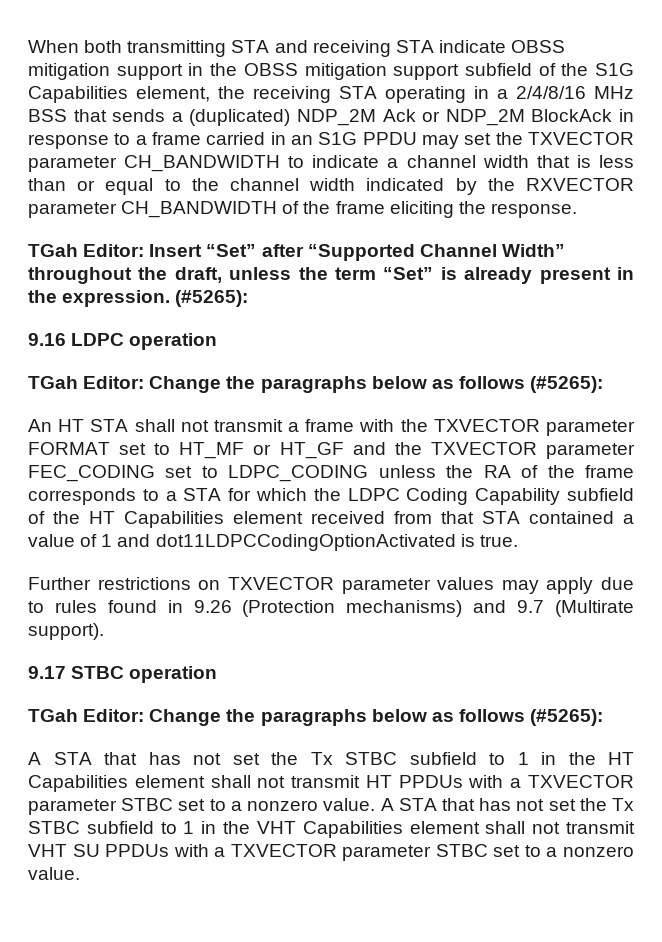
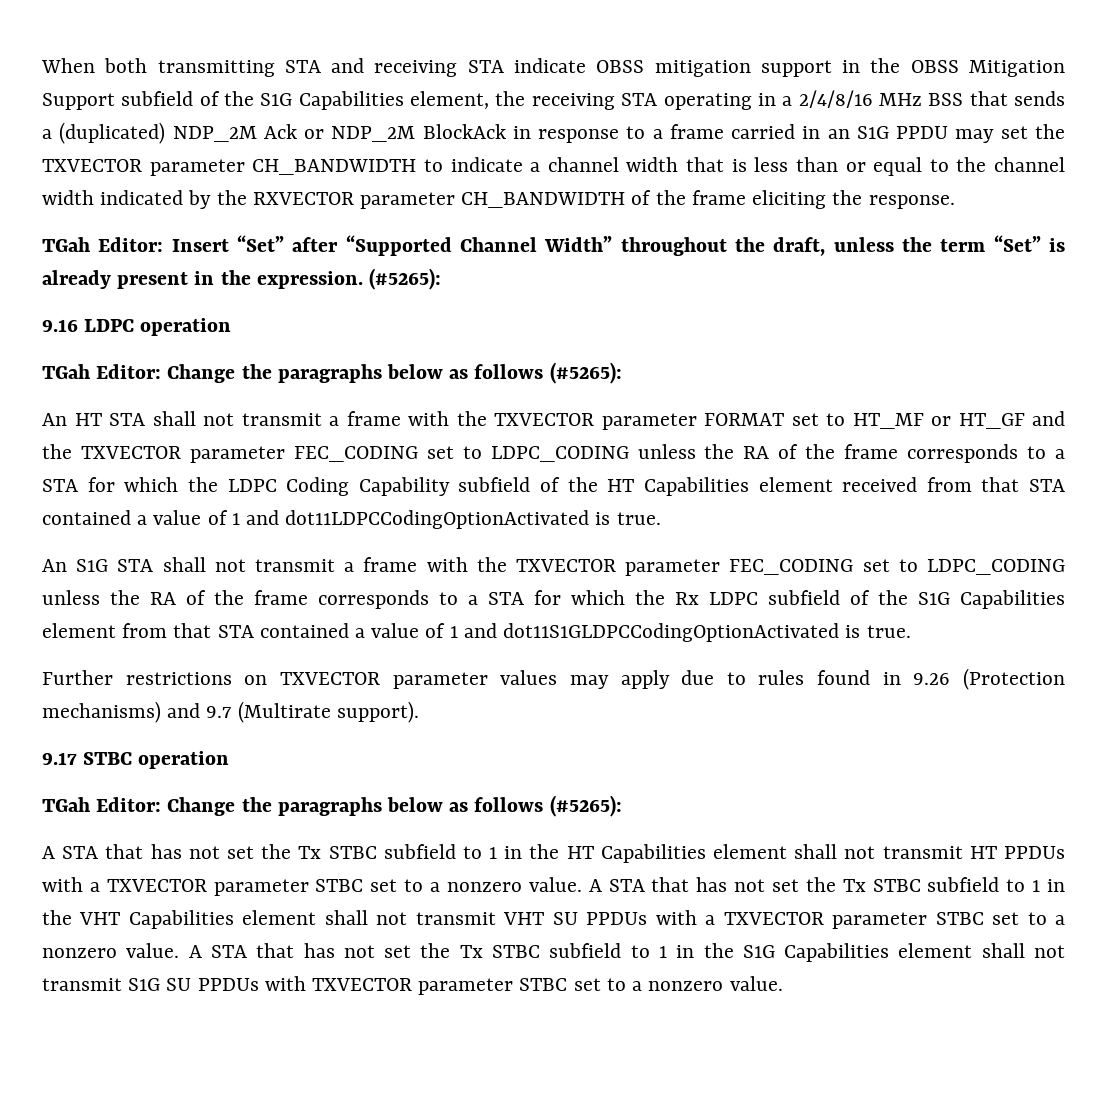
- When both transmitting STA and receiving STA indicate OBSS mitigation support in the OBSS mitigation support subfield of the S1G Capabilities element, the receiving STA operating in a 2/4/8/16 MHz BSS that sends a (duplicated) NDP_2M Ack or NDP_2M BlockAck in response to a frame carried in an S1G PPDU may set the TXVECTOR parameter CH_BANDWIDTH to indicate a channel width that is less than or equal to the channel width indicated by the RXVECTOR parameter CH_BANDWIDTH of the frame eliciting the response.
+ When both transmitting STA and receiving STA indicate OBSS mitigation support in the OBSS Mitigation Support subfield of the S1G Capabilities element, the receiving STA operating in a 2/4/8/16 MHz BSS that sends a (duplicated) NDP_2M Ack or NDP_2M BlockAck in response to a frame carried in an S1G PPDU may set the TXVECTOR parameter CH_BANDWIDTH to indicate a channel width that is less than or equal to the channel width indicated by the RXVECTOR parameter CH_BANDWIDTH of the frame eliciting the response.
+ An S1G STA shall not transmit a frame with the TXVECTOR parameter FEC_CODING set to LDPC_CODING unless the RA of the frame corresponds to a STA for which the Rx LDPC subfield of the S1G Capabilities element from that STA contained a value of 1 and dot11S1GLDPCCodingOptionActivated is true.
+ A STA that has not set the Tx STBC subfield to 1 in the S1G Capabilities element shall not transmit S1G SU PPDUs with TXVECTOR parameter STBC set to a nonzero value.

